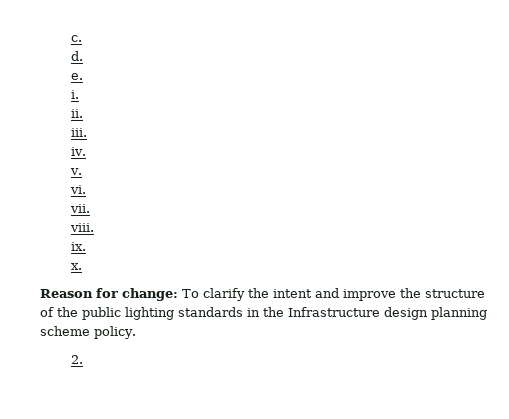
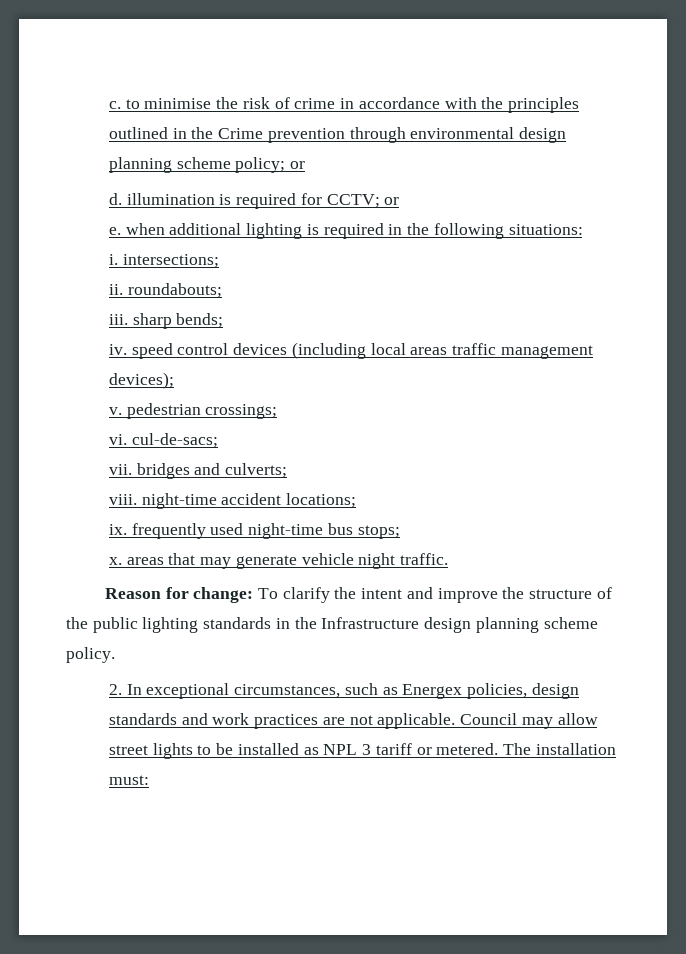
- c.
- d.
- e.
+ c. to minimise the risk of crime in accordance with the principles outlined in the Crime prevention through environmental design planning scheme policy; or
+ d. illumination is required for CCTV; or
+ e. when additional lighting is required in the following situations:
- i.
+ i. intersections;
- ii.
+ ii. roundabouts;
- iii.
+ iii. sharp bends;
- iv.
+ iv. speed control devices (including local areas traffic management devices);
- v.
+ v. pedestrian crossings;
- vi.
+ vi. cul-de-sacs;
- vii.
- viii.
- ix.
- x.
+ vii. bridges and culverts;
+ viii. night-time accident locations;
+ ix. frequently used night-time bus stops;
+ x. areas that may generate vehicle night traffic.
- 2.
+ 2. In exceptional circumstances, such as Energex policies, design standards and work practices are not applicable. Council may allow street lights to be installed as NPL 3 tariff or metered. The installation must:

